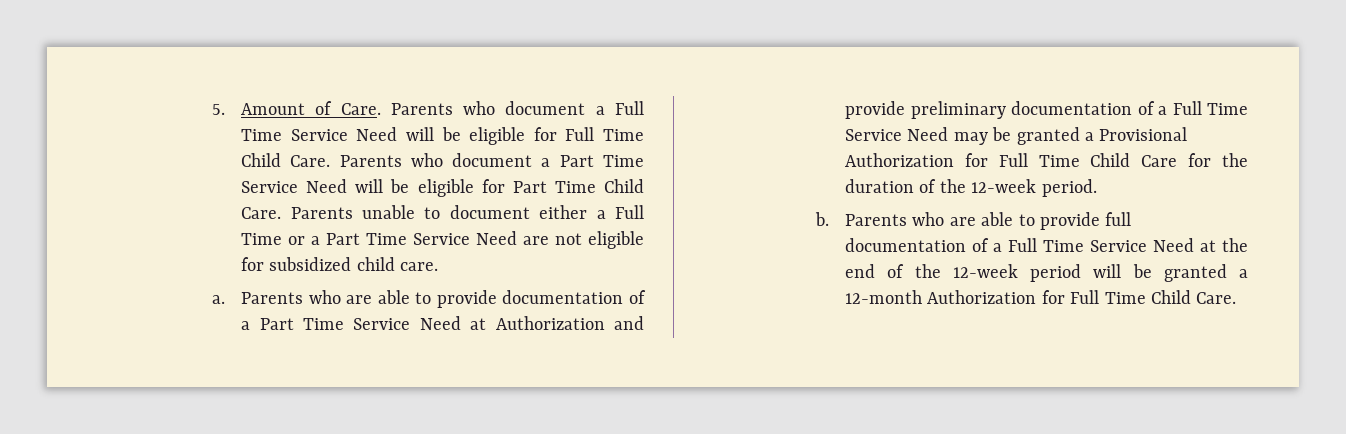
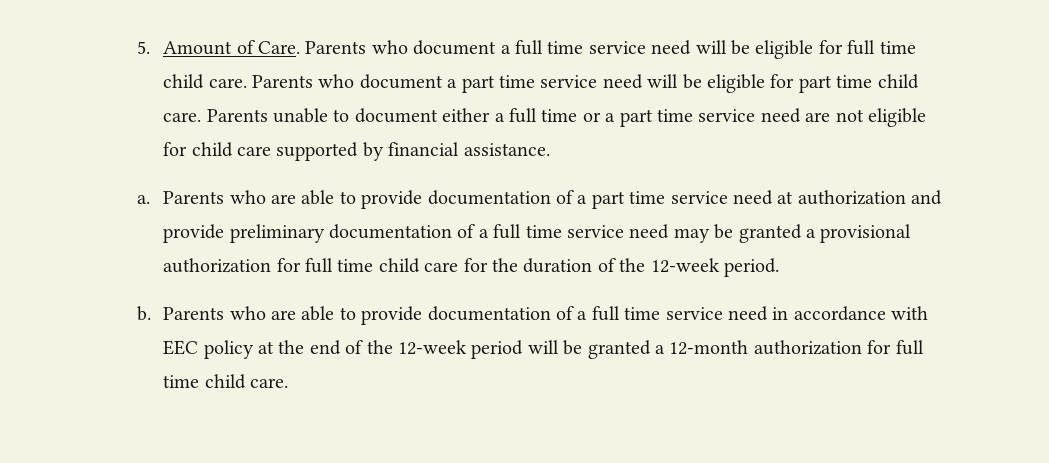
- Parents who document a Full Time Service Need will be eligible for Full Time Child Care. Parents who document a Part Time Service Need will be eligible for Part Time Child Care.
+ Parents who document a full time service need will be eligible for full time child care. Parents who document a part time service need will be eligible for part time child care.
- Parents unable to document either a Full Time or a Part Time Service Need are not eligible for subsidized child care.
+ Parents unable to document either a full time or a part time service need are not eligible for child care supported by financial assistance.
- Parents who are able to provide documentation of a Part Time Service Need at Authorization and provide preliminary documentation of a Full Time Service Need may be granted a Provisional Authorization for Full Time Child Care for the duration of the 12-week period.
+ Parents who are able to provide documentation of a part time service need at authorization and provide preliminary documentation of a full time service need may be granted a provisional authorization for full time child care for the duration of the 12-week period.
- Parents who are able to provide full documentation of a Full Time Service Need at the end of the 12-week period will be granted a 12-month Authorization for Full Time Child Care.
+ Parents who are able to provide documentation of a full time service need in accordance with EEC policy at the end of the 12-week period will be granted a 12-month authorization for full time child care.

